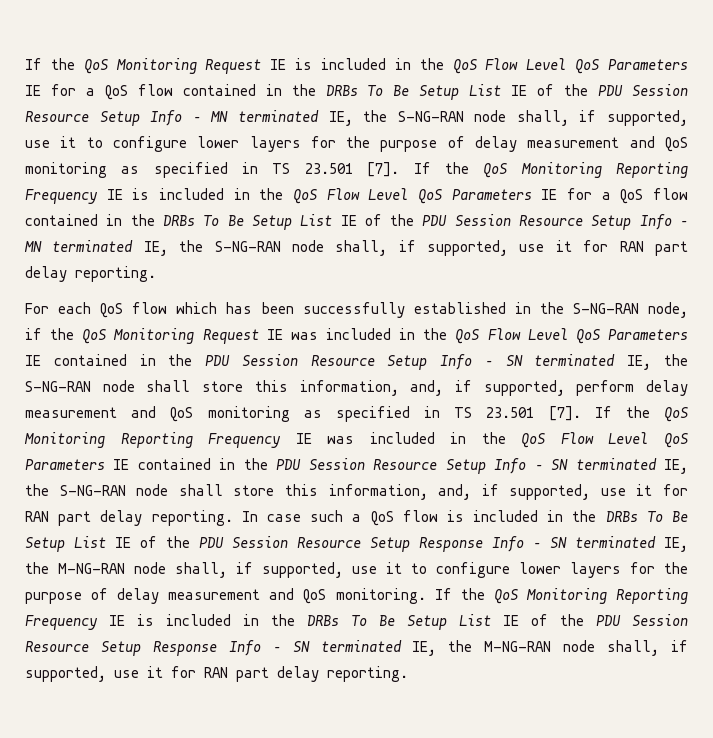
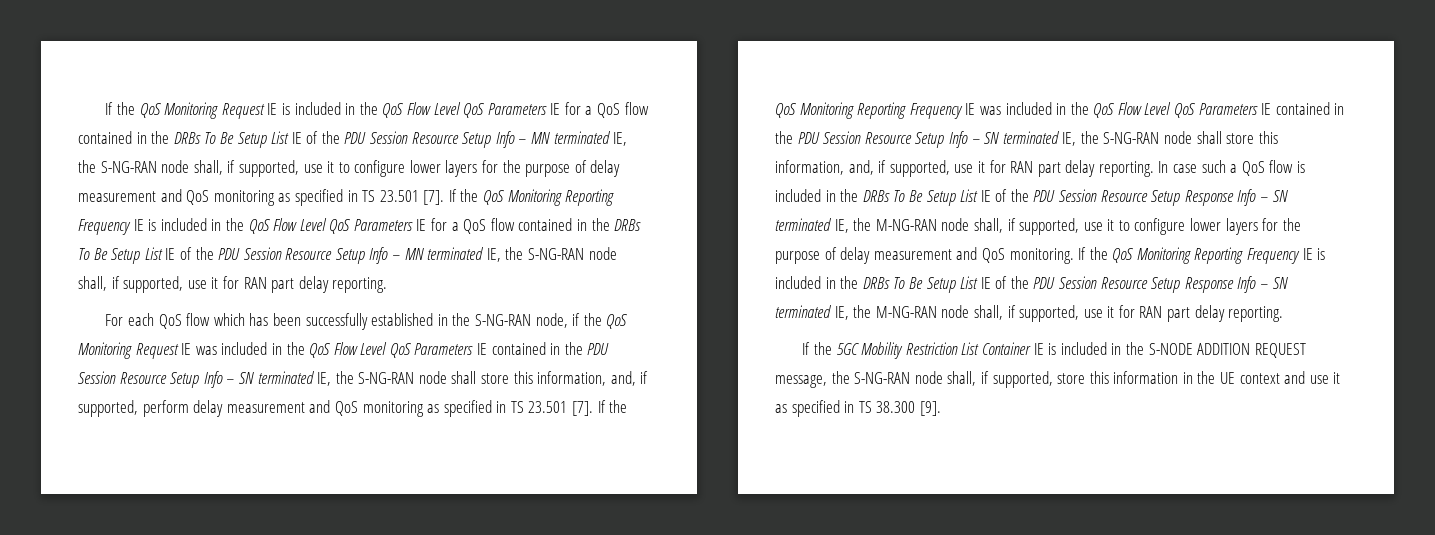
+ If the 5GC Mobility Restriction List Container IE is included in the S-NODE ADDITION REQUEST message, the S-NG-RAN node shall, if supported, store this information in the UE context and use it as specified in TS 38.300 [9].

